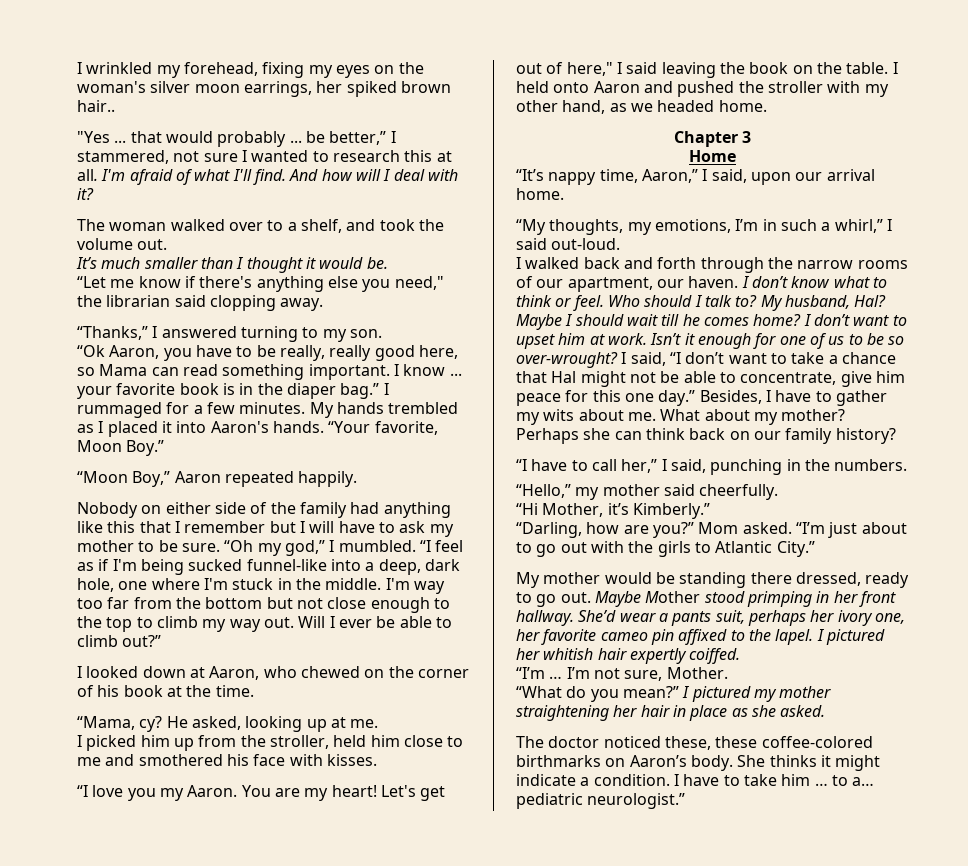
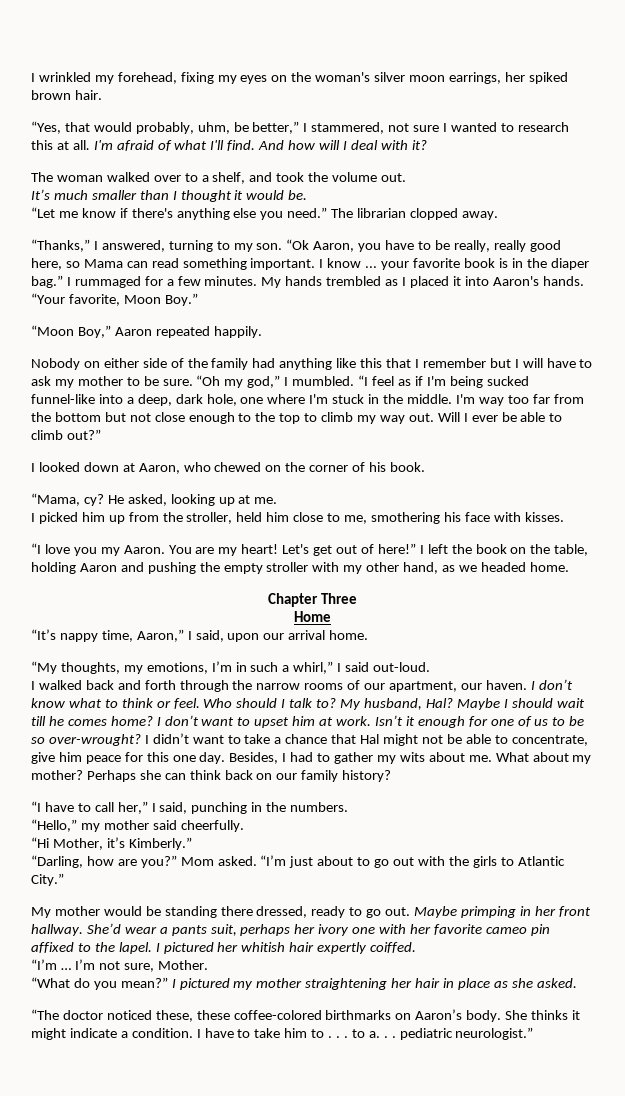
- I wrinkled my forehead, fixing my eyes on the woman's silver moon earrings, her spiked brown hair..
- "Yes ... that would probably ... be better,” I stammered, not sure I wanted to research this at all.
+ I wrinkled my forehead, fixing my eyes on the woman's silver moon earrings, her spiked brown hair.
+ “Yes, that would probably, uhm, be better,” I stammered, not sure I wanted to research this at all.
- “Let me know if there's anything else you need," the librarian said clopping away.
+ “Let me know if there's anything else you need.” The librarian clopped away.
- “Thanks,” I answered turning to my son.
- “Ok Aaron, you have to be really, really good here, so Mama can read something important.
+ “Thanks,” I answered, turning to my son. “Ok Aaron, you have to be really, really good here, so Mama can read something important.
- I looked down at Aaron, who chewed on the corner of his book at the time.
+ I looked down at Aaron, who chewed on the corner of his book.
- I picked him up from the stroller, held him close to me and smothered his face with kisses.
+ I picked him up from the stroller, held him close to me, smothering his face with kisses.
- Let's get out of here," I said leaving the book on the table. I held onto Aaron and pushed the stroller with my other hand, as we headed home.
+ Let's get out of here!” I left the book on the table, holding Aaron and pushing the empty stroller with my other hand, as we headed home.
- Chapter 3
+ Chapter Three
- I said, “I don’t want to take a chance that Hal might not be able to concentrate, give him peace for this one day.”
+ I didn’t want to take a chance that Hal might not be able to concentrate, give him peace for this one day.
- Besides, I have to gather my wits about me.
+ Besides, I had to gather my wits about me.
- Maybe Mother stood primping in her front hallway.
+ Maybe primping in her front hallway.
- She’d wear a pants suit, perhaps her ivory one, her favorite cameo pin affixed to the lapel.
+ She’d wear a pants suit, perhaps her ivory one with her favorite cameo pin affixed to the lapel.
- The doctor noticed these, these coffee-colored birthmarks on Aaron’s body.
+ “The doctor noticed these, these coffee-colored birthmarks on Aaron’s body.
- I have to take him … to a… pediatric neurologist.”
+ I have to take him to . . . to a. . . pediatric neurologist.”

